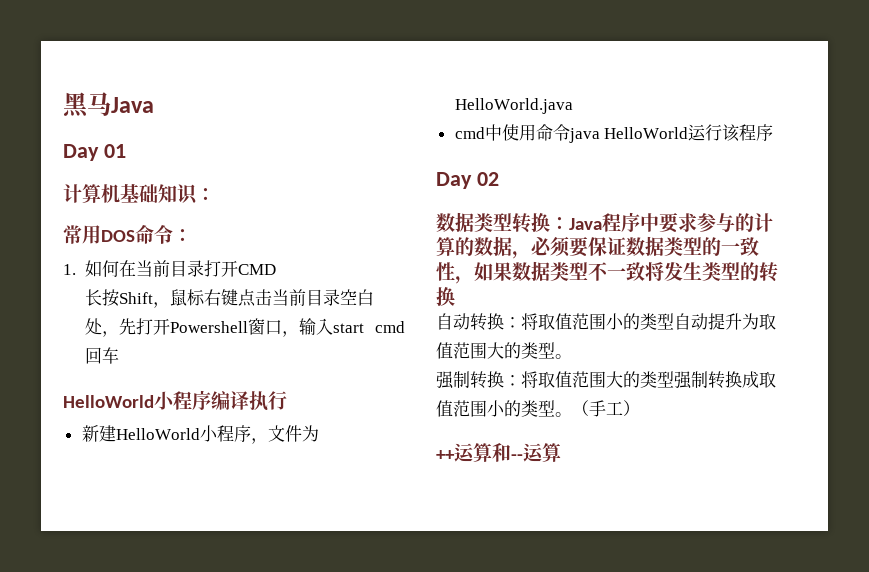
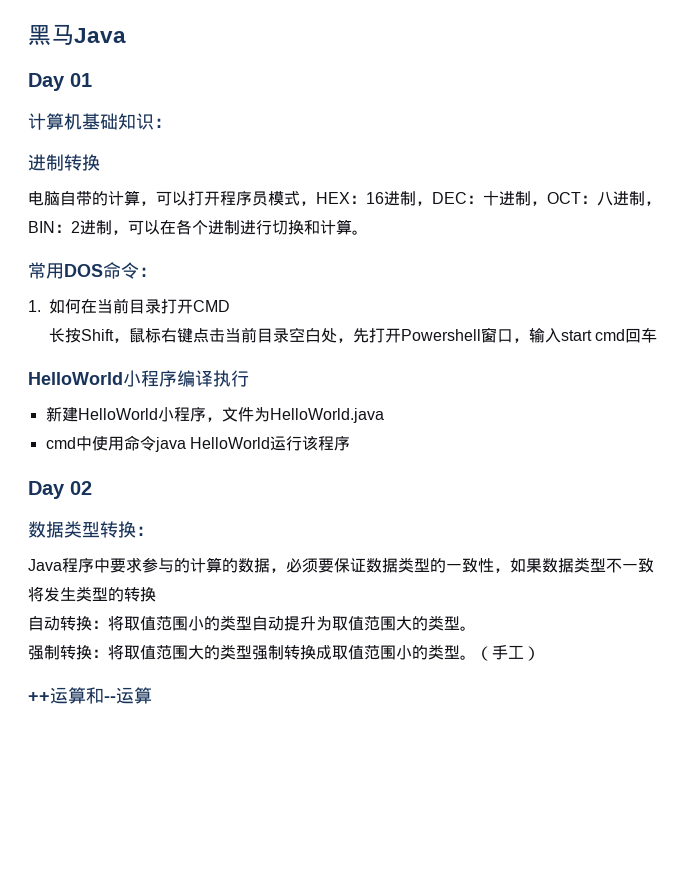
+ 进制转换
+ 电脑自带的计算，可以打开程序员模式，HEX：16进制，DEC：十进制，OCT：八进制，BIN：2进制，可以在各个进制进行切换和计算。
- 数据类型转换：Java程序中要求参与的计算的数据，必须要保证数据类型的一致性，如果数据类型不一致将发生类型的转换
+ 数据类型转换：
+ Java程序中要求参与的计算的数据，必须要保证数据类型的一致性，如果数据类型不一致将发生类型的转换

